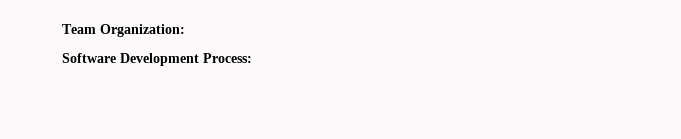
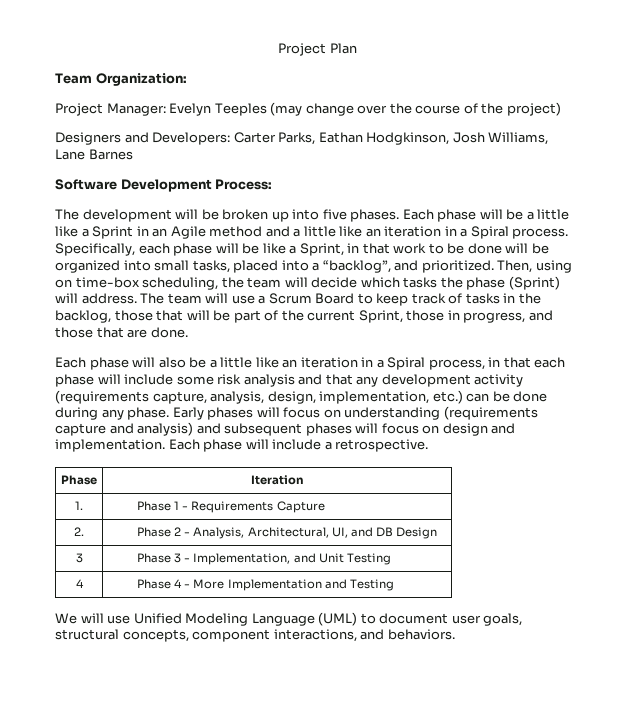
+ Project Plan
+ Project Manager: Evelyn Teeples (may change over the course of the project)
+ Designers and Developers: Carter Parks, Eathan Hodgkinson, Josh Williams, Lane Barnes
  Software Development Process:
+ The development will be broken up into five phases. Each phase will be a little like a Sprint in an Agile method and a little like an iteration in a Spiral process. Specifically, each phase will be like a Sprint, in that work to be done will be organized into small tasks, placed into a “backlog”, and prioritized. Then, using on time-box scheduling, the team will decide which tasks the phase (Sprint) will address. The team will use a Scrum Board to keep track of tasks in the backlog, those that will be part of the current Sprint, those in progress, and those that are done.
+ Each phase will also be a little like an iteration in a Spiral process, in that each phase will include some risk analysis and that any development activity (requirements capture, analysis, design, implementation, etc.) can be done during any phase. Early phases will focus on understanding (requirements capture and analysis) and subsequent phases will focus on design and implementation. Each phase will include a retrospective.
+ Phase | Iteration
+ 1. | Phase 1 - Requirements Capture
+ 2. | Phase 2 - Analysis, Architectural, UI, and DB Design
+ 3 | Phase 3 - Implementation, and Unit Testing
+ 4 | Phase 4 - More Implementation and Testing
+ We will use Unified Modeling Language (UML) to document user goals, structural concepts, component interactions, and behaviors.

